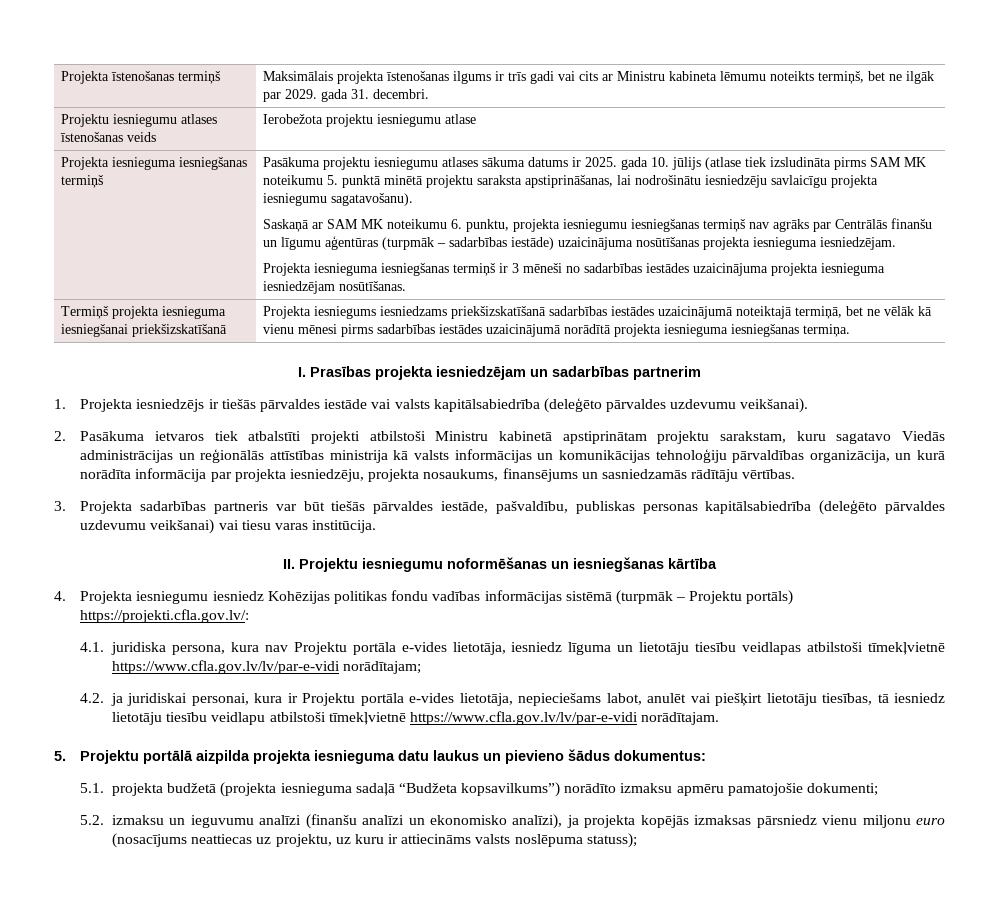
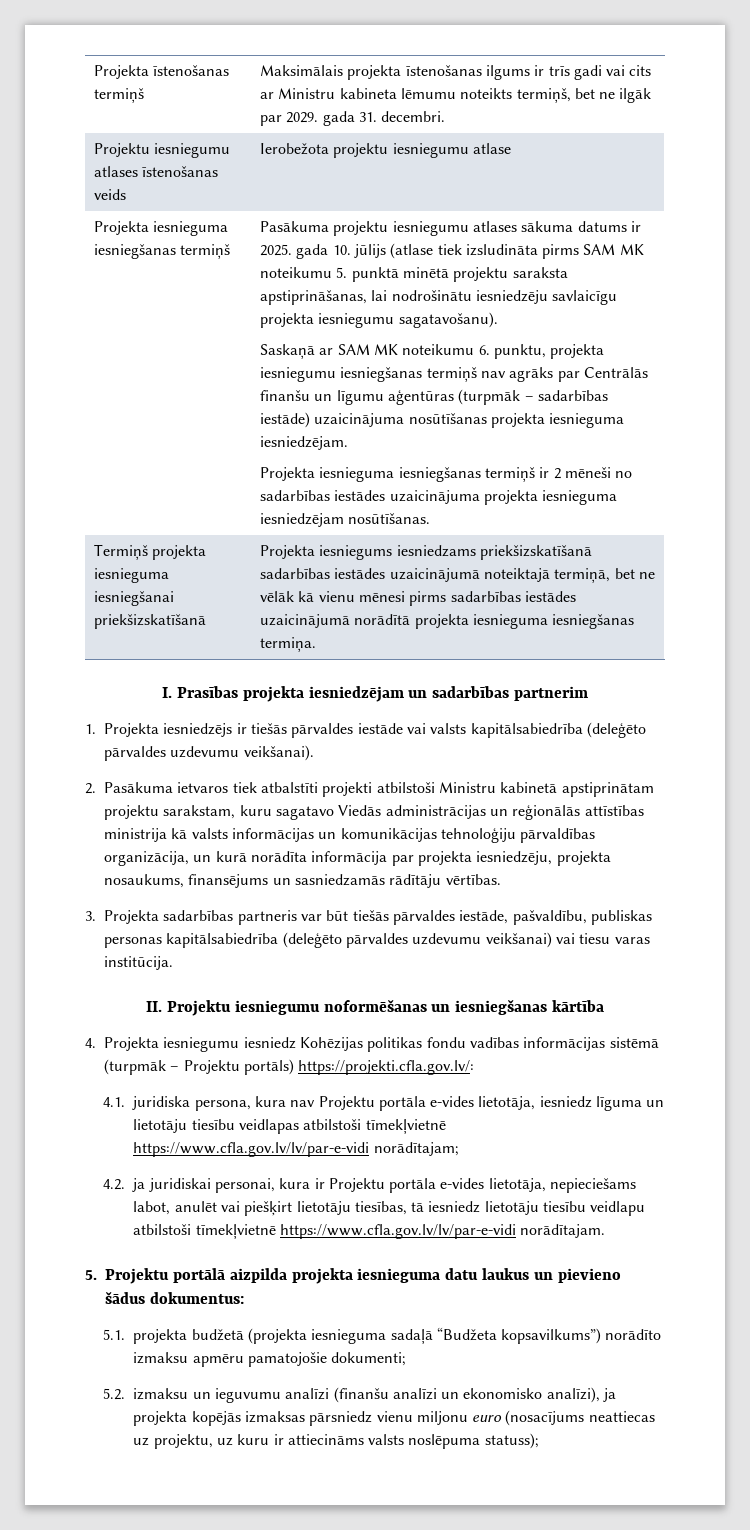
- Projekta iesnieguma iesniegšanas termiņš ir 3 mēneši no sadarbības iestādes uzaicinājuma projekta iesnieguma iesniedzējam nosūtīšanas.
+ Projekta iesnieguma iesniegšanas termiņš ir 2 mēneši no sadarbības iestādes uzaicinājuma projekta iesnieguma iesniedzējam nosūtīšanas.

